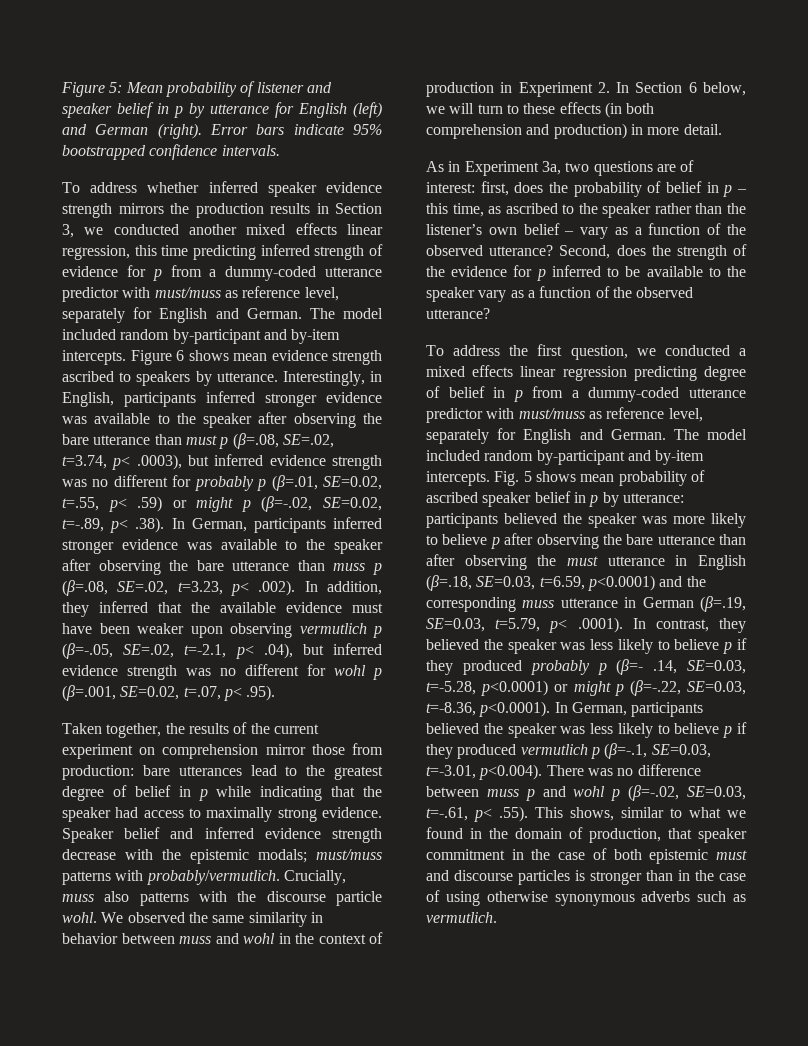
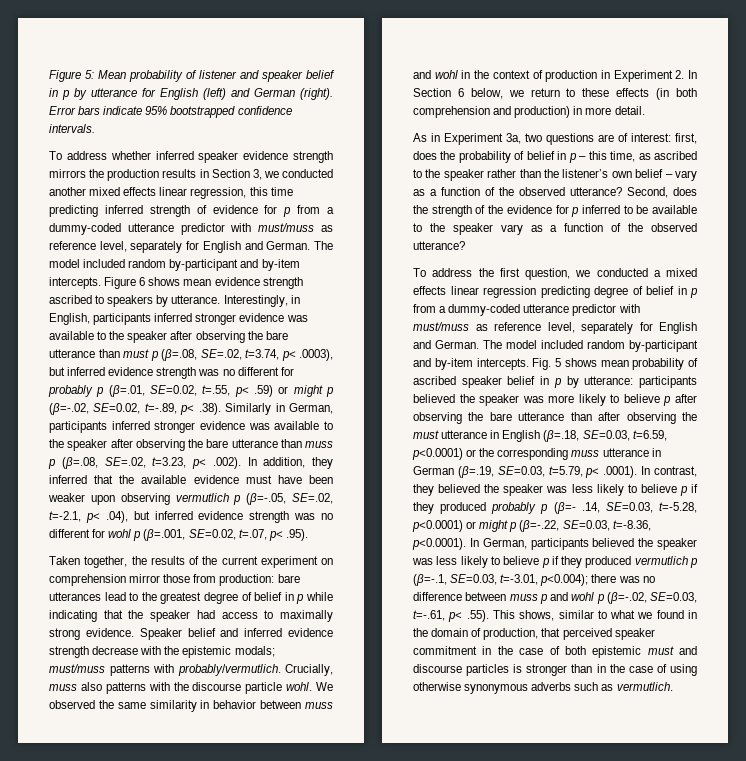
- Interestingly, in English, participants inferred stronger evidence was available to the speaker after observing the bare utterance than must p (β=.08, SE=.02, t=3.74, p< .0003), but inferred evidence strength was no different for probably p (β=.01, SE=0.02, t=.55, p< .59) or might p (β=-.02, SE=0.02, t=-.89, p< .38). In German, participants inferred stronger evidence was available to the speaker after observing the bare utterance than muss p (β=.08, SE=.02, t=3.23, p< .002). In addition, they inferred that the available evidence must have been weaker upon observing vermutlich p (β=-.05, SE=.02, t=-2.1, p< .04), but inferred evidence strength was no different for wohl p (β=.001, SE=0.02, t=.07, p< .95).
+ Interestingly, in English, participants inferred stronger evidence was available to the speaker after observing the bare utterance than must p (β=.08, SE=.02, t=3.74, p< .0003), but inferred evidence strength was no different for probably p (β=.01, SE=0.02, t=.55, p< .59) or might p (β=-.02, SE=0.02, t=-.89, p< .38). Similarly in German, participants inferred stronger evidence was available to the speaker after observing the bare utterance than muss p (β=.08, SE=.02, t=3.23, p< .002). In addition, they inferred that the available evidence must have been weaker upon observing vermutlich p (β=-.05, SE=.02, t=-2.1, p< .04), but inferred evidence strength was no different for wohl p (β=.001, SE=0.02, t=.07, p< .95).
- We observed the same similarity in behavior between muss and wohl in the context of production in Experiment 2. In Section 6 below, we will turn to these effects (in both comprehension and production) in more detail.
+ We observed the same similarity in behavior between muss and wohl in the context of production in Experiment 2. In Section 6 below, we return to these effects (in both comprehension and production) in more detail.
- participants believed the speaker was more likely to believe p after observing the bare utterance than after observing the must utterance in English (β=.18, SE=0.03, t=6.59, p<0.0001) and the corresponding muss utterance in German (β=.19, SE=0.03, t=5.79, p< .0001). In contrast, they believed the speaker was less likely to believe p if they produced probably p (β=- .14, SE=0.03, t=-5.28, p<0.0001) or might p (β=-.22, SE=0.03, t=-8.36, p<0.0001). In German, participants believed the speaker was less likely to believe p if they produced vermutlich p (β=-.1, SE=0.03, t=-3.01, p<0.004). There was no difference between muss p and wohl p (β=-.02, SE=0.03, t=-.61, p< .55). This shows, similar to what we found in the domain of production, that speaker commitment in the case of both epistemic must and discourse particles is stronger than in the case of using otherwise synonymous adverbs such as vermutlich.
+ participants believed the speaker was more likely to believe p after observing the bare utterance than after observing the must utterance in English (β=.18, SE=0.03, t=6.59, p<0.0001) or the corresponding muss utterance in German (β=.19, SE=0.03, t=5.79, p< .0001). In contrast, they believed the speaker was less likely to believe p if they produced probably p (β=- .14, SE=0.03, t=-5.28, p<0.0001) or might p (β=-.22, SE=0.03, t=-8.36, p<0.0001). In German, participants believed the speaker was less likely to believe p if they produced vermutlich p (β=-.1, SE=0.03, t=-3.01, p<0.004); there was no difference between muss p and wohl p (β=-.02, SE=0.03, t=-.61, p< .55). This shows, similar to what we found in the domain of production, that perceived speaker commitment in the case of both epistemic must and discourse particles is stronger than in the case of using otherwise synonymous adverbs such as vermutlich.

